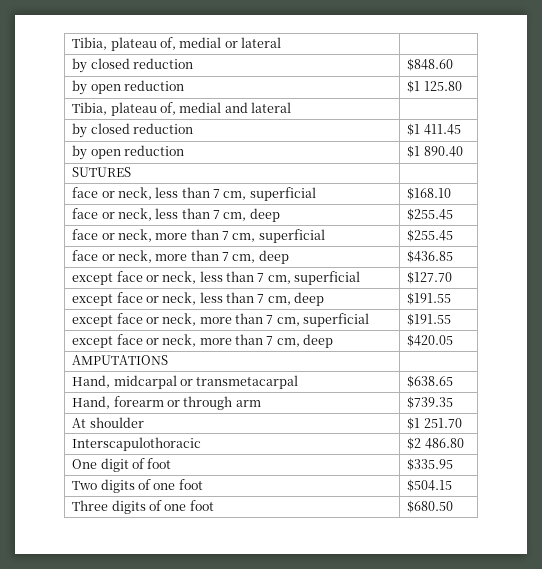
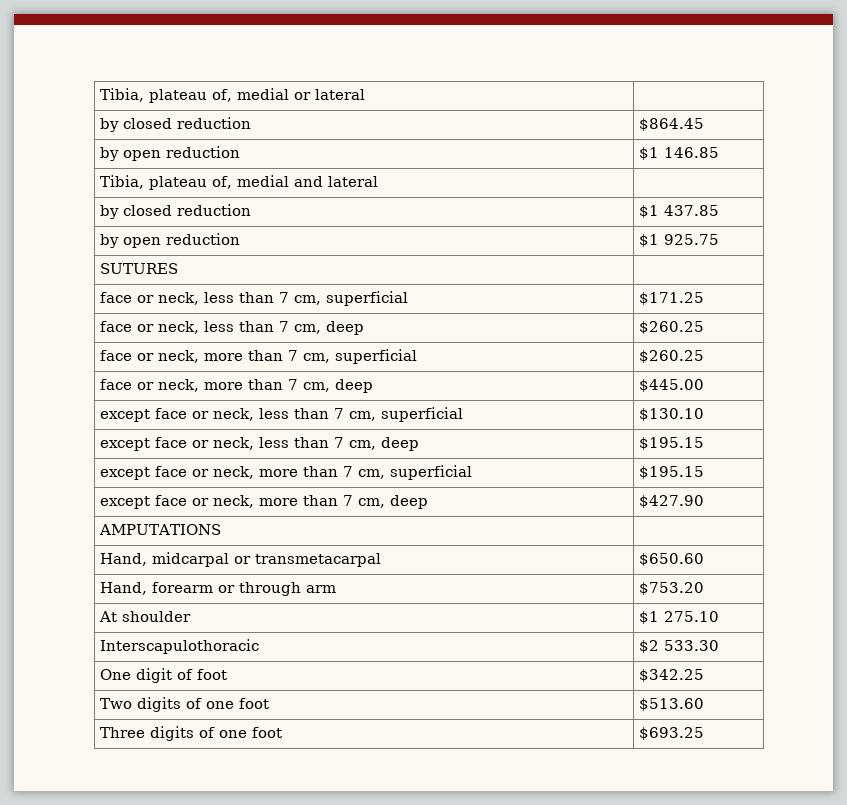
- by closed reduction | $848.60
- by open reduction | $1 125.80
+ by closed reduction | $864.45
+ by open reduction | $1 146.85
- by closed reduction | $1 411.45
- by open reduction | $1 890.40
+ by closed reduction | $1 437.85
+ by open reduction | $1 925.75
- face or neck, less than 7 cm, superficial | $168.10
- face or neck, less than 7 cm, deep | $255.45
- face or neck, more than 7 cm, superficial | $255.45
- face or neck, more than 7 cm, deep | $436.85
+ face or neck, less than 7 cm, superficial | $171.25
+ face or neck, less than 7 cm, deep | $260.25
+ face or neck, more than 7 cm, superficial | $260.25
+ face or neck, more than 7 cm, deep | $445.00
- except face or neck, less than 7 cm, superficial | $127.70
+ except face or neck, less than 7 cm, superficial | $130.10
- except face or neck, less than 7 cm, deep | $191.55
+ except face or neck, less than 7 cm, deep | $195.15
- except face or neck, more than 7 cm, superficial | $191.55
+ except face or neck, more than 7 cm, superficial | $195.15
- except face or neck, more than 7 cm, deep | $420.05
+ except face or neck, more than 7 cm, deep | $427.90
- Hand, midcarpal or transmetacarpal | $638.65
+ Hand, midcarpal or transmetacarpal | $650.60
- Hand, forearm or through arm | $739.35
+ Hand, forearm or through arm | $753.20
- At shoulder | $1 251.70
+ At shoulder | $1 275.10
- Interscapulothoracic | $2 486.80
+ Interscapulothoracic | $2 533.30
- One digit of foot | $335.95
+ One digit of foot | $342.25
- Two digits of one foot | $504.15
+ Two digits of one foot | $513.60
- Three digits of one foot | $680.50
+ Three digits of one foot | $693.25

